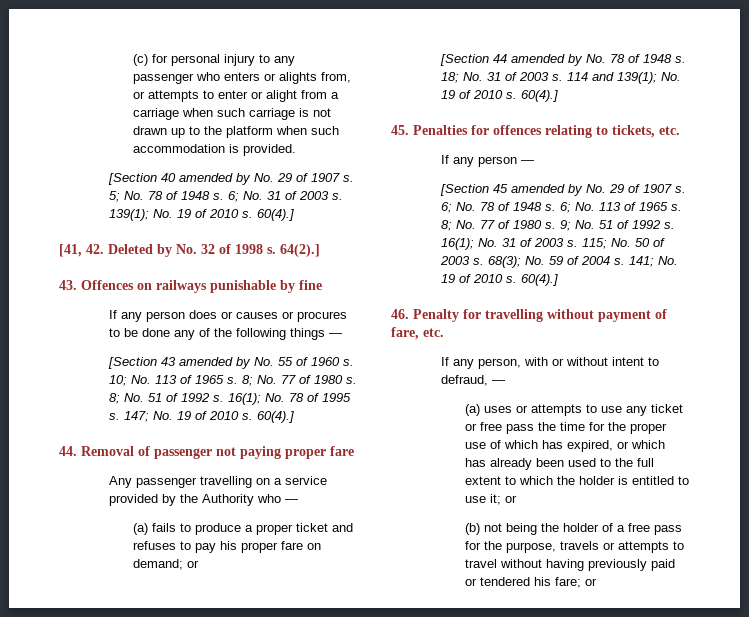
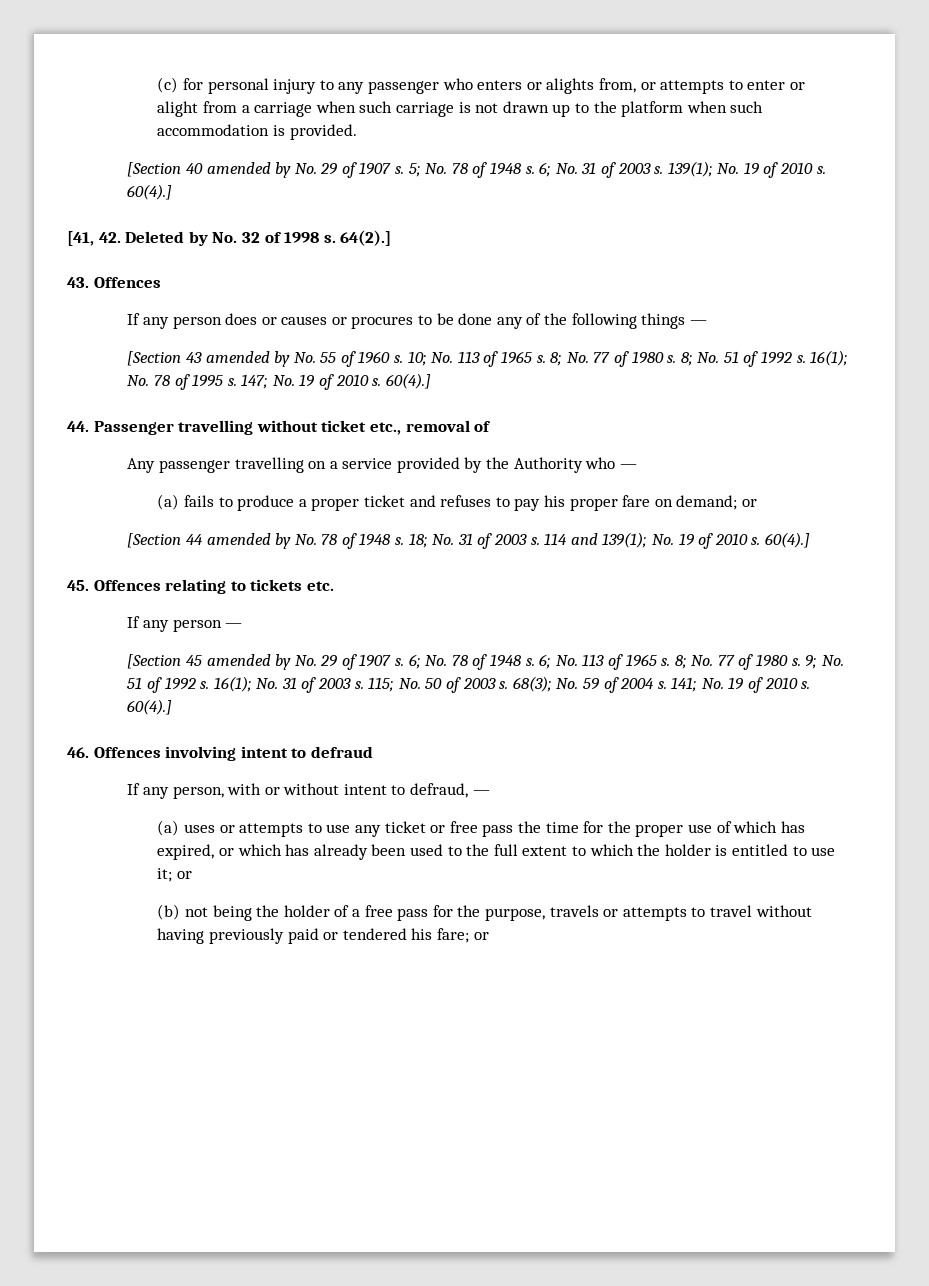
- 43. Offences on railways punishable by fine
+ 43. Offences
- 44. Removal of passenger not paying proper fare
+ 44. Passenger travelling without ticket etc., removal of
- 45. Penalties for offences relating to tickets, etc.
+ 45. Offences relating to tickets etc.
- 46. Penalty for travelling without payment of fare, etc.
+ 46. Offences involving intent to defraud

